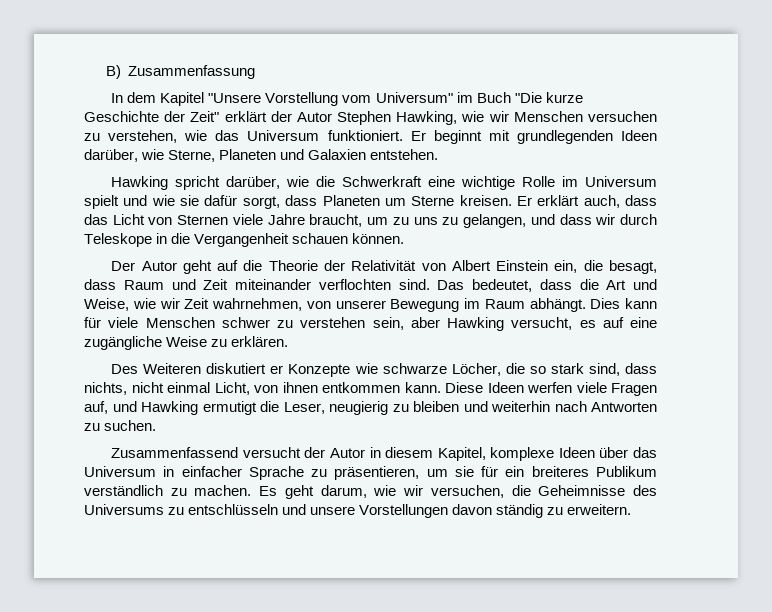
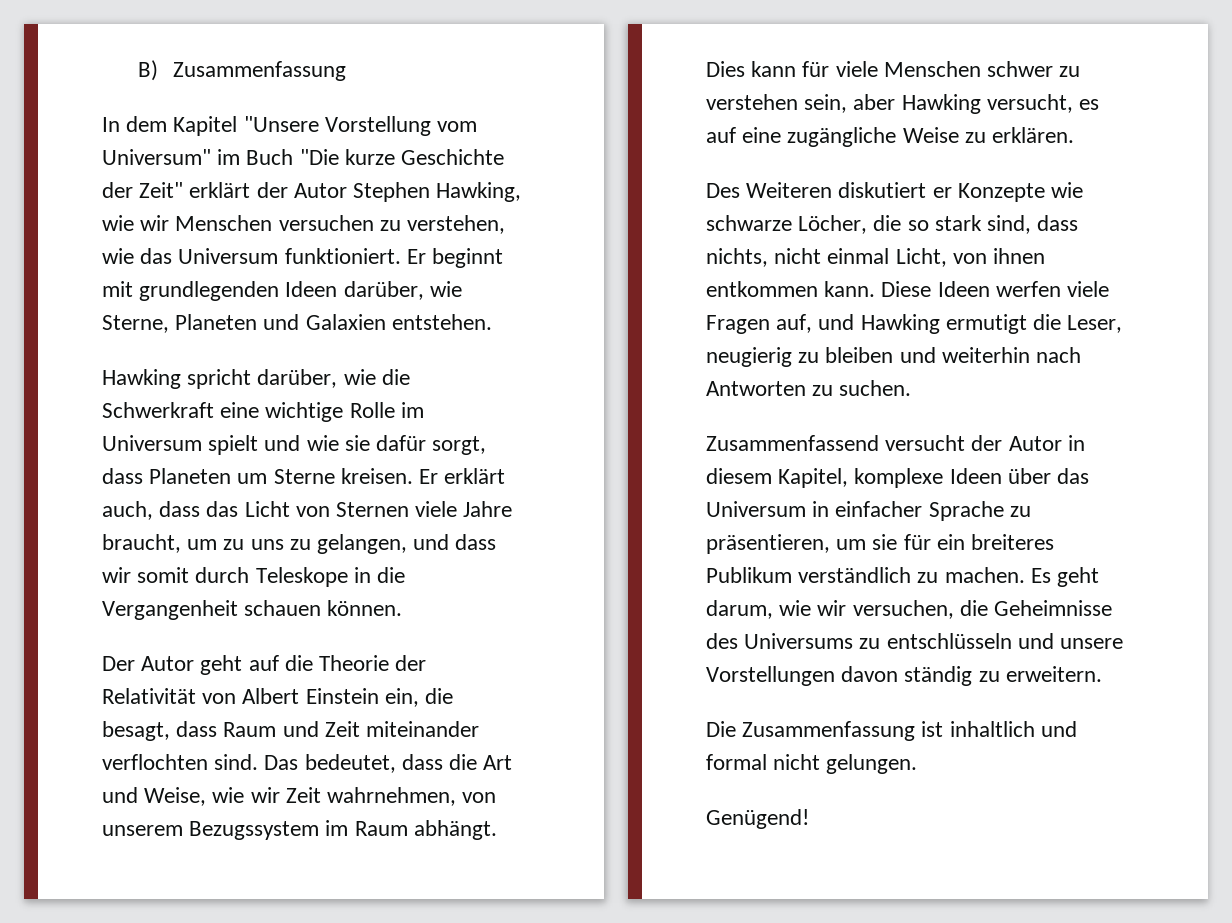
- Er erklärt auch, dass das Licht von Sternen viele Jahre braucht, um zu uns zu gelangen, und dass wir durch Teleskope in die Vergangenheit schauen können.
+ Er erklärt auch, dass das Licht von Sternen viele Jahre braucht, um zu uns zu gelangen, und dass wir somit durch Teleskope in die Vergangenheit schauen können.
- Das bedeutet, dass die Art und Weise, wie wir Zeit wahrnehmen, von unserer Bewegung im Raum abhängt.
+ Das bedeutet, dass die Art und Weise, wie wir Zeit wahrnehmen, von unserem Bezugssystem im Raum abhängt.
+ Die Zusammenfassung ist inhaltlich und formal nicht gelungen.
+ Genügend!

